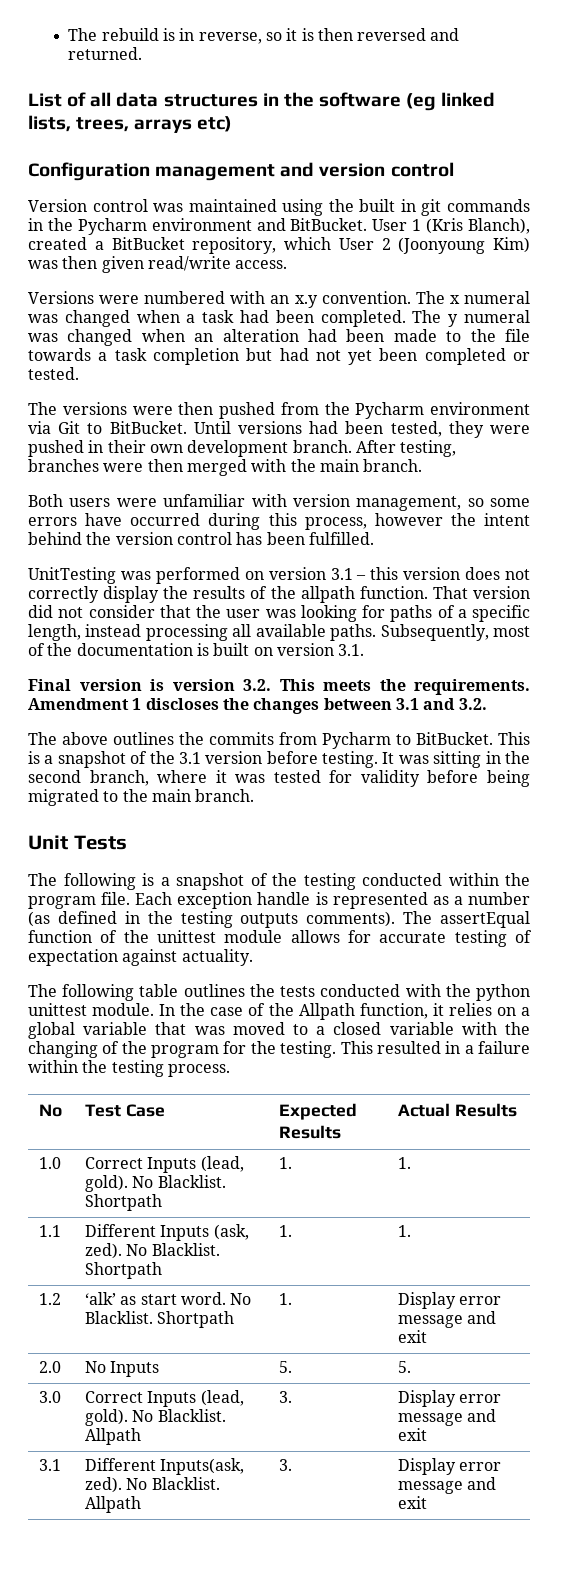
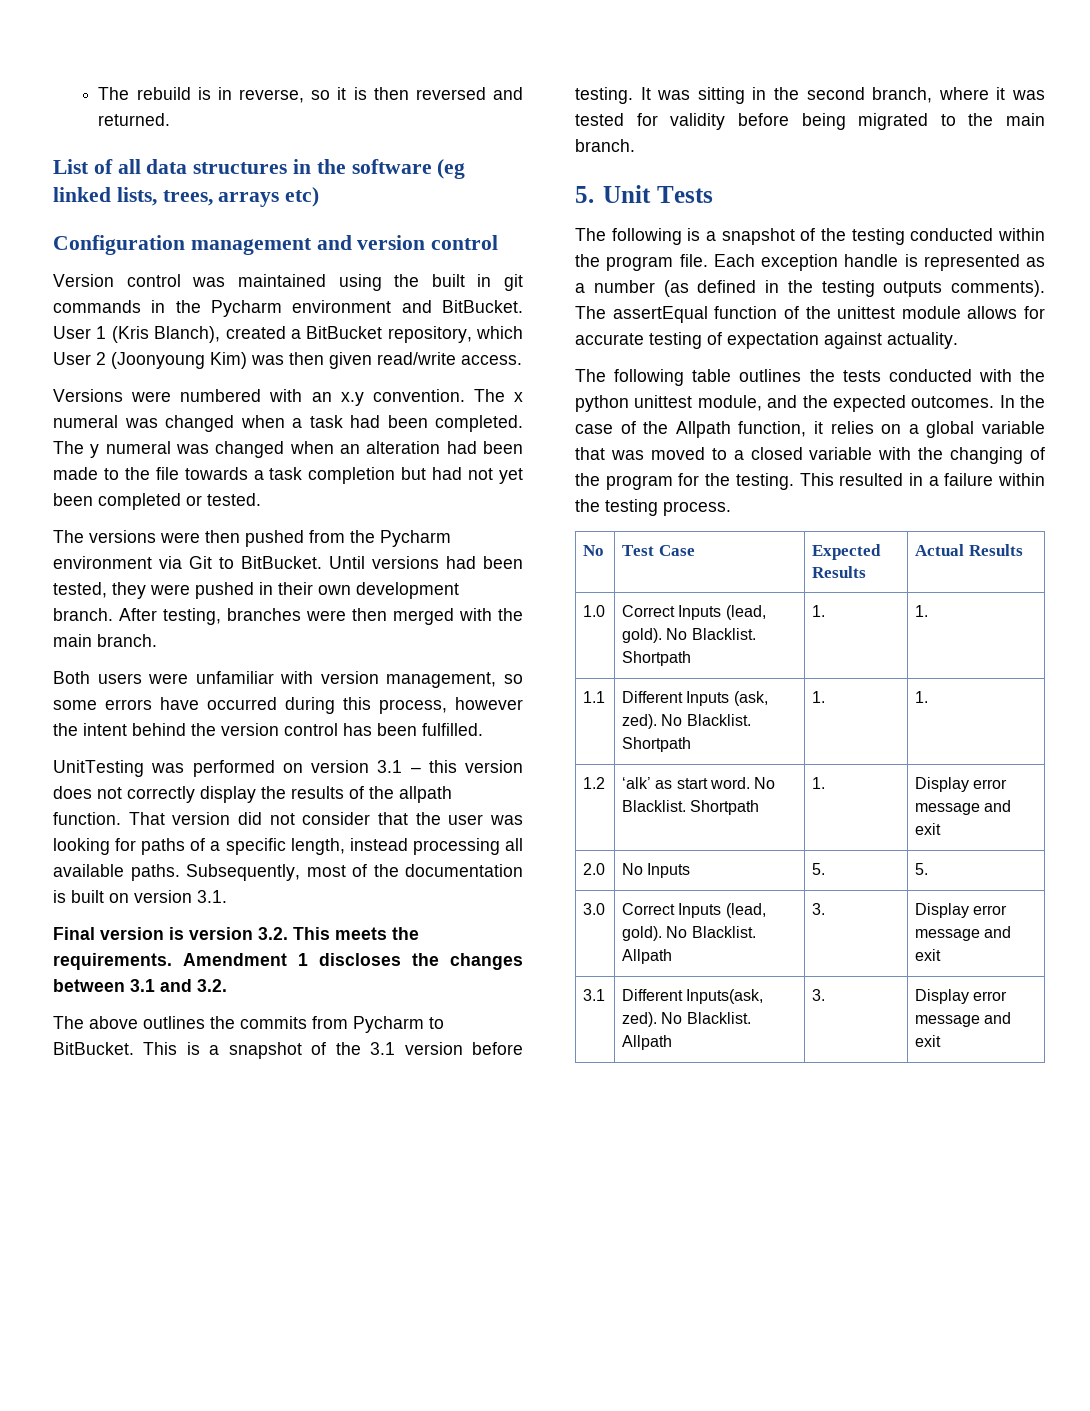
- Unit Tests
+ 5. Unit Tests
- The following table outlines the tests conducted with the python unittest module.
+ The following table outlines the tests conducted with the python unittest module, and the expected outcomes.

